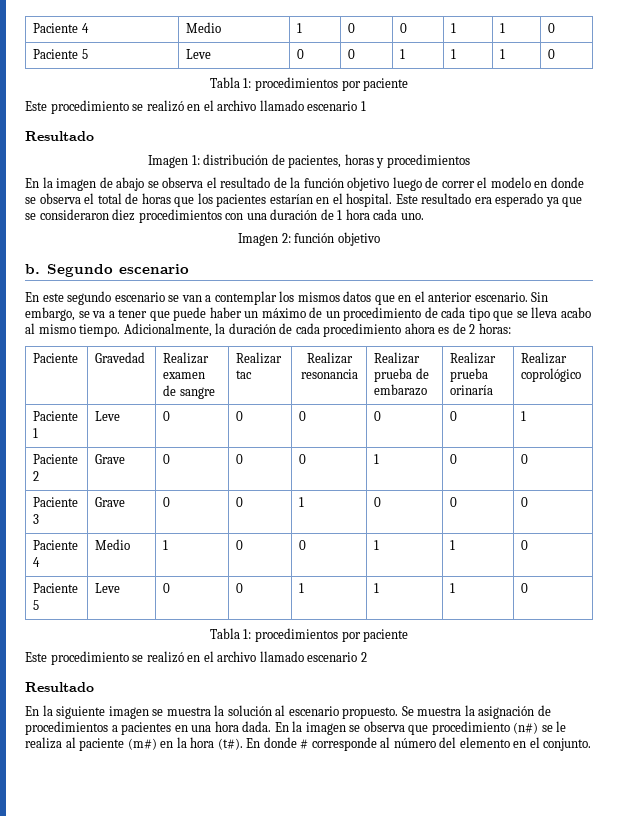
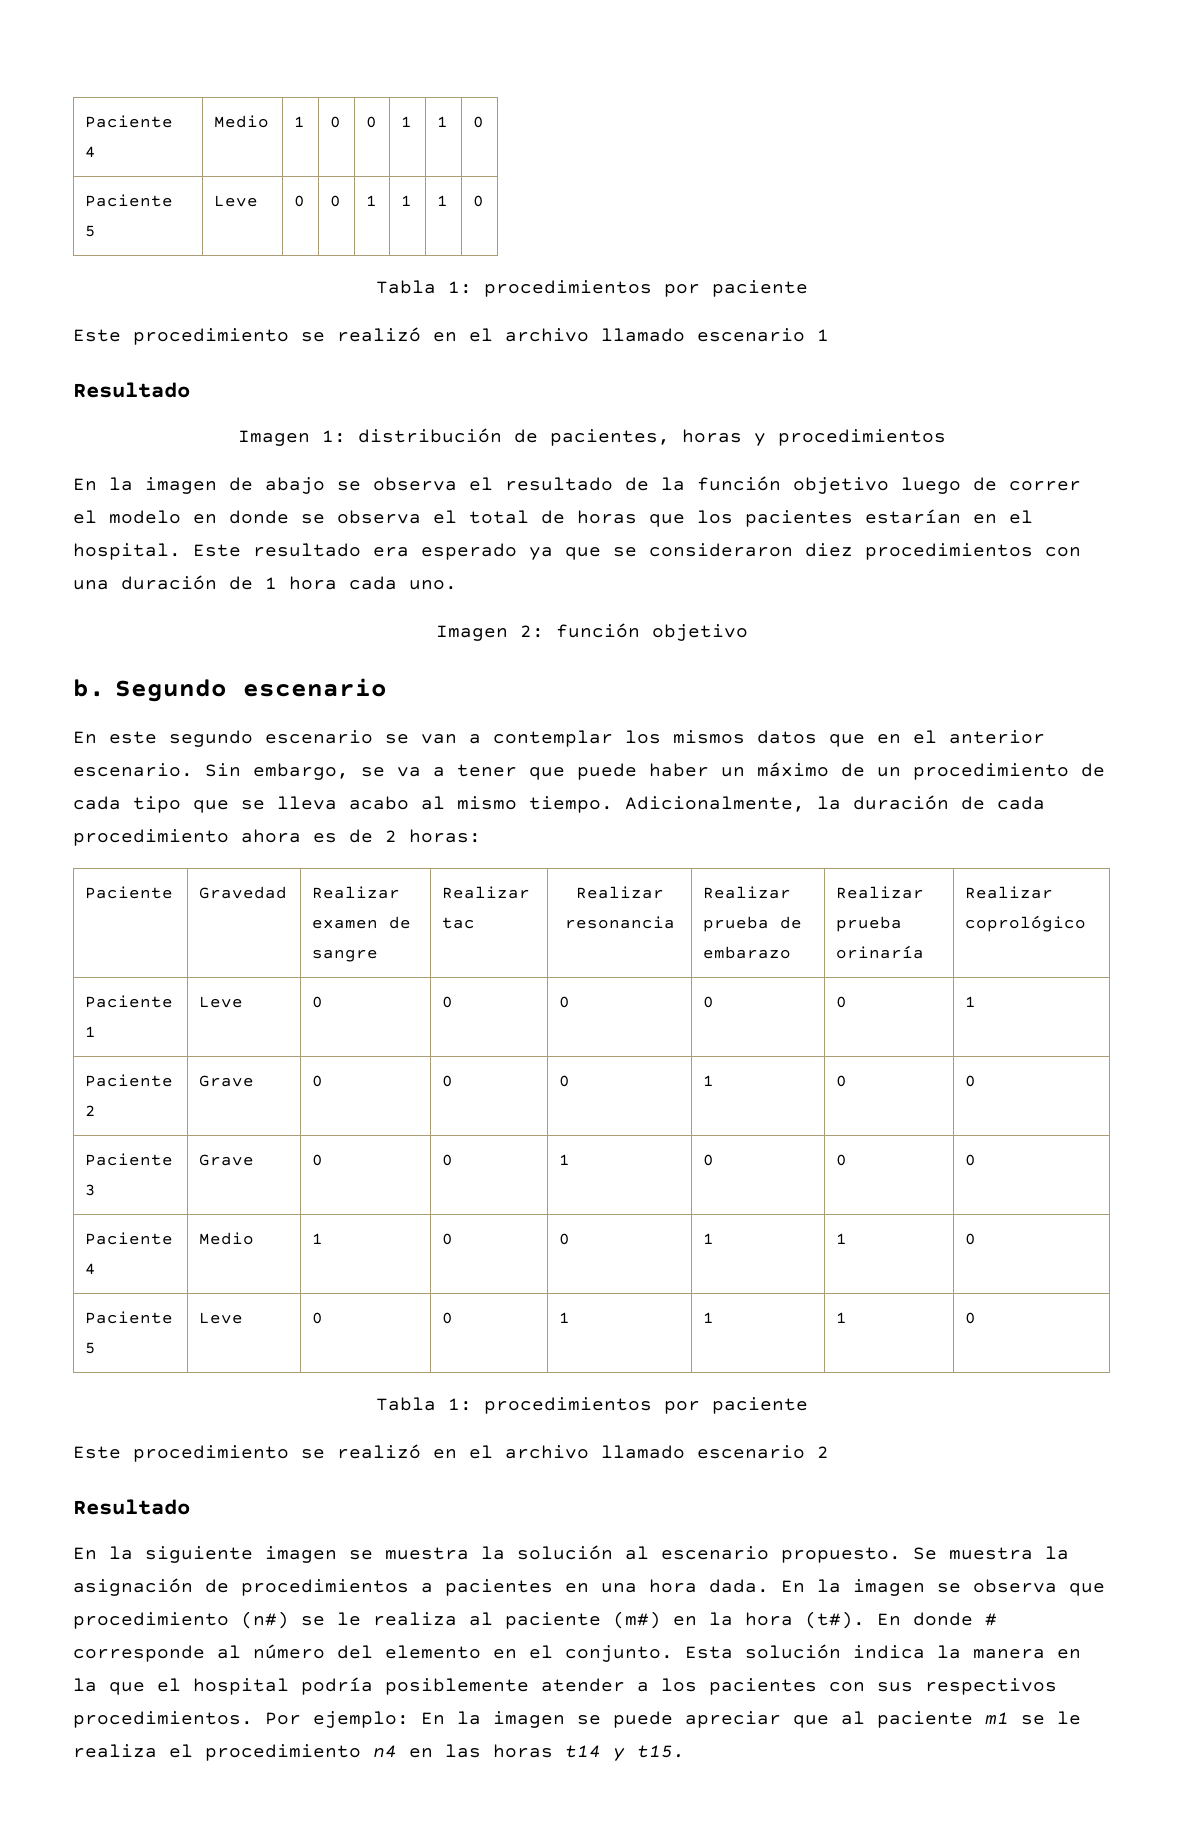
+ Esta solución indica la manera en la que el hospital podría posiblemente atender a los pacientes con sus respectivos procedimientos. Por ejemplo: En la imagen se puede apreciar que al paciente m1 se le realiza el procedimiento n4 en las horas t14 y t15.

